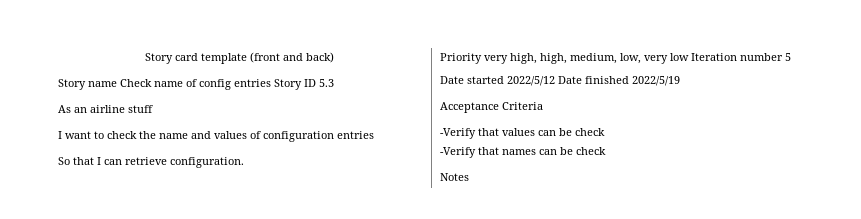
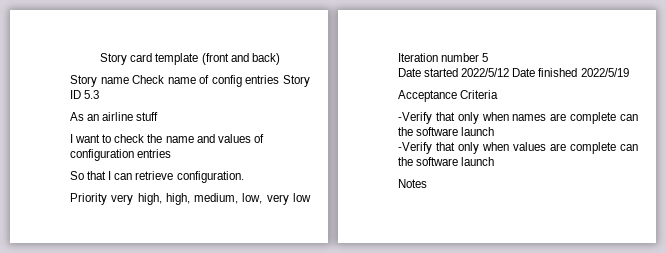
- -Verify that values can be check
- -Verify that names can be check
+ -Verify that only when names are complete can the software launch
+ -Verify that only when values are complete can the software launch

